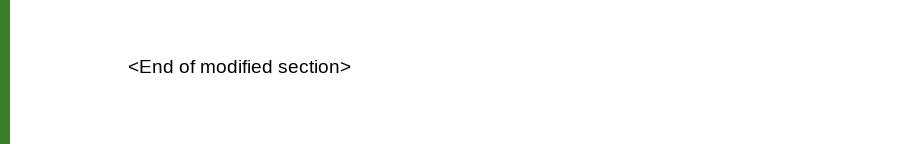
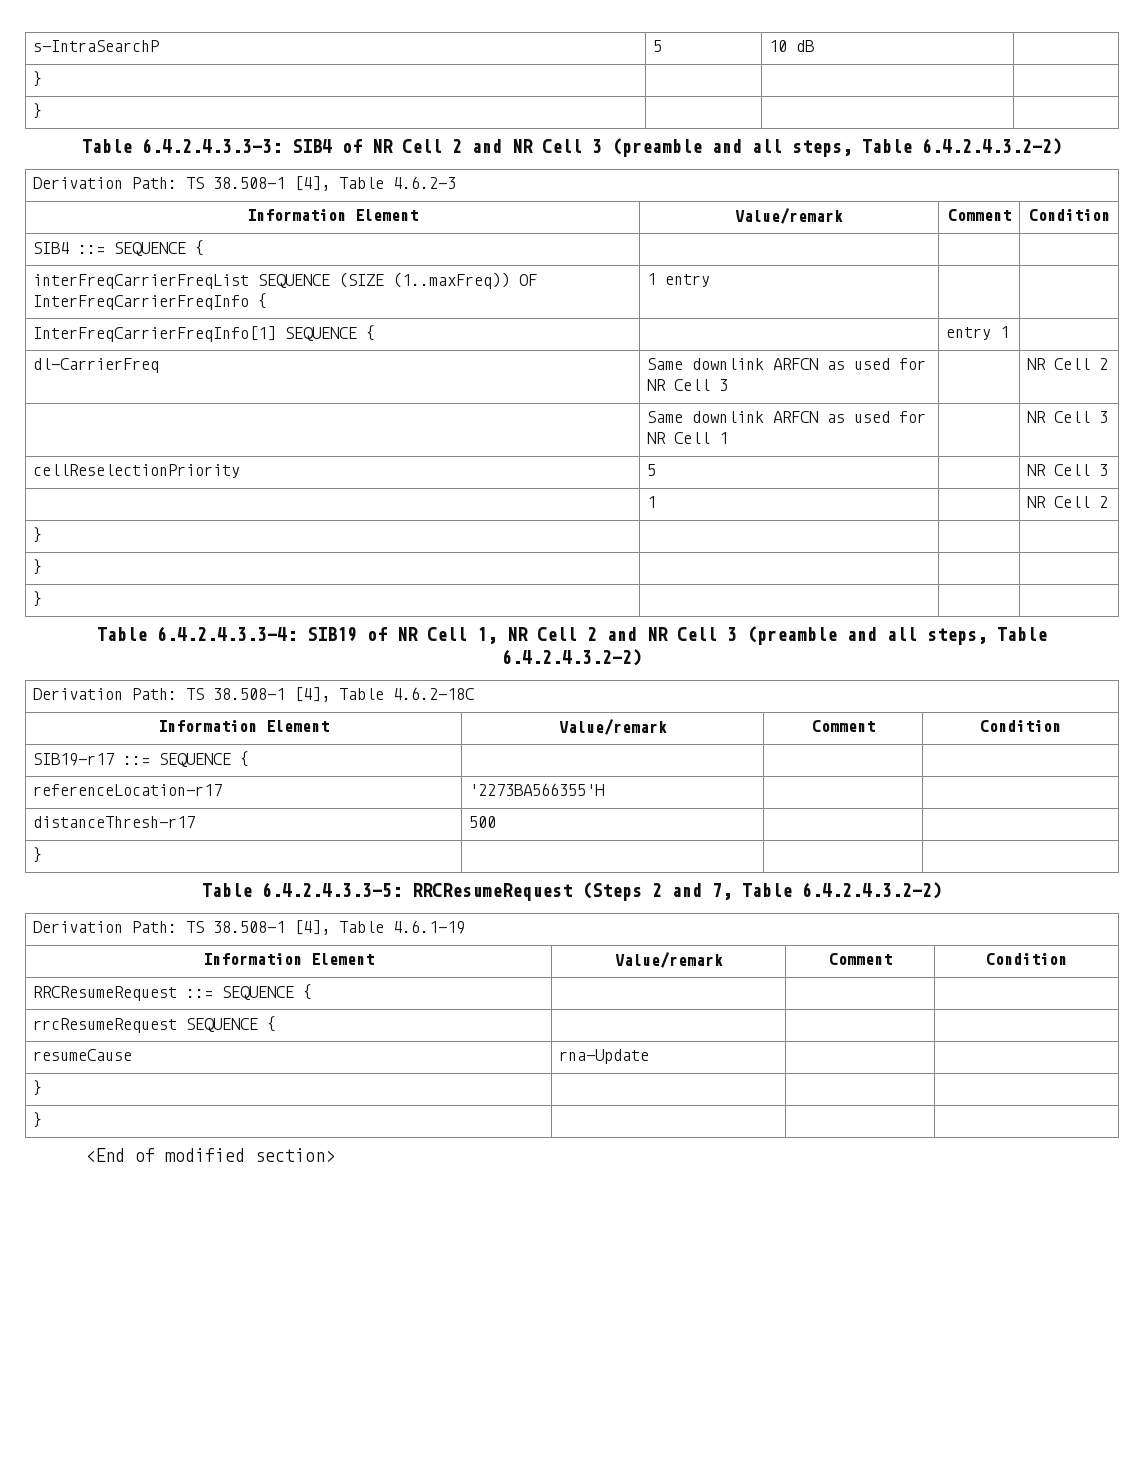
+ s-IntraSearchP | 5 | 10 dB |
+ } | | |
+ } | | |
+ Table 6.4.2.4.3.3-3: SIB4 of NR Cell 2 and NR Cell 3 (preamble and all steps, Table 6.4.2.4.3.2-2)
+ Derivation Path: TS 38.508-1 [4], Table 4.6.2-3
+ Information Element | Value/remark | Comment | Condition
+ SIB4 ::= SEQUENCE { | | |
+ interFreqCarrierFreqList SEQUENCE (SIZE (1..maxFreq)) OF InterFreqCarrierFreqInfo { | 1 entry | |
+ InterFreqCarrierFreqInfo[1] SEQUENCE { | | entry 1 |
+ dl-CarrierFreq | Same downlink ARFCN as used for NR Cell 3 | | NR Cell 2
+ | Same downlink ARFCN as used for NR Cell 1 | | NR Cell 3
+ cellReselectionPriority | 5 | | NR Cell 3
+ | 1 | | NR Cell 2
+ } | | |
+ } | | |
+ } | | |
+ Table 6.4.2.4.3.3-4: SIB19 of NR Cell 1, NR Cell 2 and NR Cell 3 (preamble and all steps, Table 6.4.2.4.3.2-2)
+ Derivation Path: TS 38.508-1 [4], Table 4.6.2-18C
+ Information Element | Value/remark | Comment | Condition
+ SIB19-r17 ::= SEQUENCE { | | |
+ referenceLocation-r17 | '2273BA566355'H | |
+ distanceThresh-r17 | 500 | |
+ } | | |
+ Table 6.4.2.4.3.3-5: RRCResumeRequest (Steps 2 and 7, Table 6.4.2.4.3.2-2)
+ Derivation Path: TS 38.508-1 [4], Table 4.6.1-19
+ Information Element | Value/remark | Comment | Condition
+ RRCResumeRequest ::= SEQUENCE { | | |
+ rrcResumeRequest SEQUENCE { | | |
+ resumeCause | rna-Update | |
+ } | | |
+ } | | |

